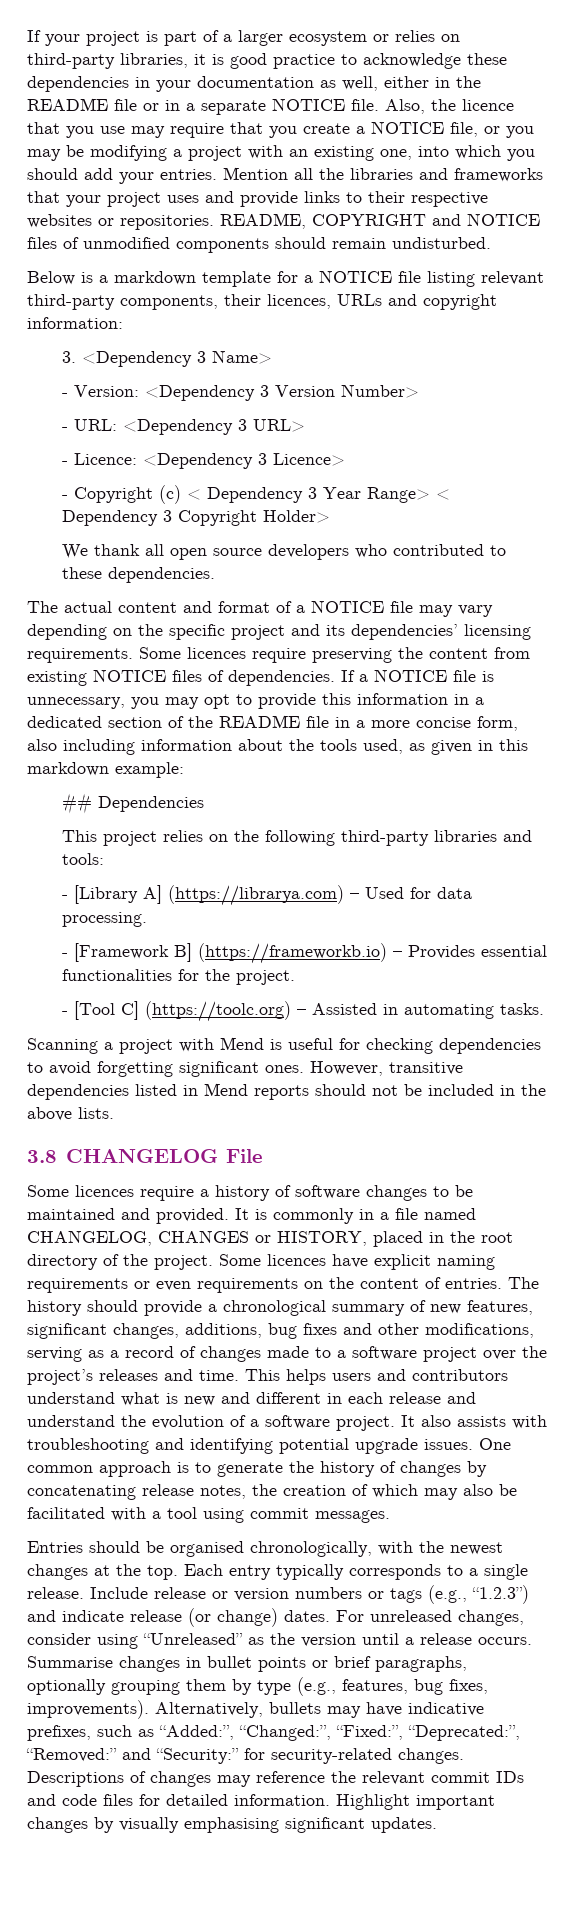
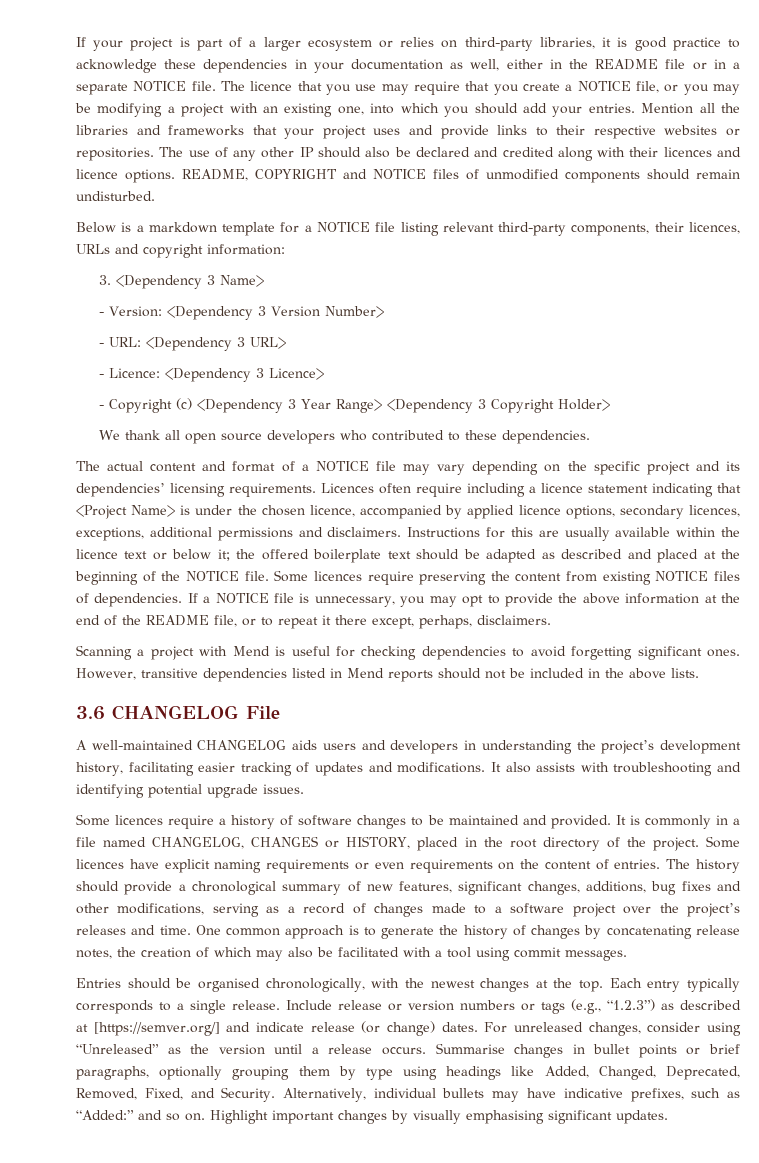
- Also, the licence that you use may require that you create a NOTICE file, or you may be modifying a project with an existing one, into which you should add your entries.
+ The licence that you use may require that you create a NOTICE file, or you may be modifying a project with an existing one, into which you should add your entries.
+ The use of any other IP should also be declared and credited along with their licences and licence options.
- - Copyright (c) < Dependency 3 Year Range> < Dependency 3 Copyright Holder>
+ - Copyright (c) <Dependency 3 Year Range> <Dependency 3 Copyright Holder>
+ Licences often require including a licence statement indicating that <Project Name> is under the chosen licence, accompanied by applied licence options, secondary licences, exceptions, additional permissions and disclaimers. Instructions for this are usually available within the licence text or below it; the offered boilerplate text should be adapted as described and placed at the beginning of the NOTICE file.
- If a NOTICE file is unnecessary, you may opt to provide this information in a dedicated section of the README file in a more concise form, also including information about the tools used, as given in this markdown example:
- ## Dependencies
- This project relies on the following third-party libraries and tools:
- - [Library A] (https://librarya.com) – Used for data processing.
- - [Framework B] (https://frameworkb.io) – Provides essential functionalities for the project.
- - [Tool C] (https://toolc.org) – Assisted in automating tasks.
+ If a NOTICE file is unnecessary, you may opt to provide the above information at the end of the README file, or to repeat it there except, perhaps, disclaimers.
- 3.8 CHANGELOG File
+ 3.6 CHANGELOG File
+ A well-maintained CHANGELOG aids users and developers in understanding the project’s development history, facilitating easier tracking of updates and modifications. It also assists with troubleshooting and identifying potential upgrade issues.
- This helps users and contributors understand what is new and different in each release and understand the evolution of a software project. It also assists with troubleshooting and identifying potential upgrade issues.
- Include release or version numbers or tags (e.g., “1.2.3”) and indicate release (or change) dates.
+ Include release or version numbers or tags (e.g., “1.2.3”) as described at [https://semver.org/] and indicate release (or change) dates.
- Summarise changes in bullet points or brief paragraphs, optionally grouping them by type (e.g., features, bug fixes, improvements). Alternatively, bullets may have indicative prefixes, such as “Added:”, “Changed:”, “Fixed:”, “Deprecated:”, “Removed:” and “Security:” for security-related changes. Descriptions of changes may reference the relevant commit IDs and code files for detailed information.
+ Summarise changes in bullet points or brief paragraphs, optionally grouping them by type using headings like Added, Changed, Deprecated, Removed, Fixed, and Security. Alternatively, individual bullets may have indicative prefixes, such as “Added:” and so on.

